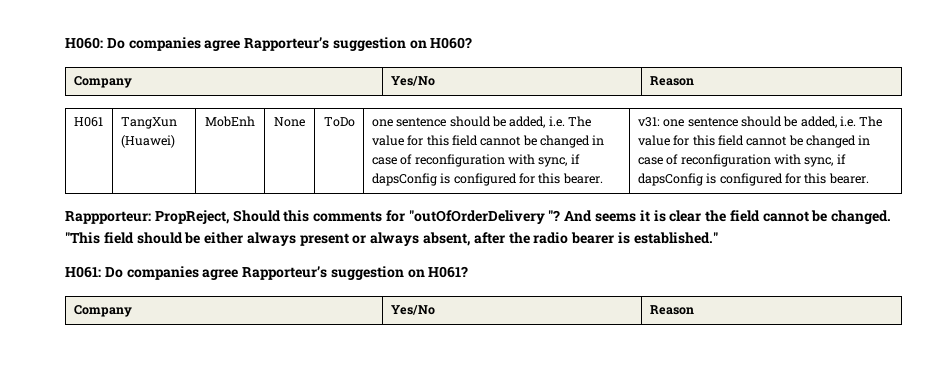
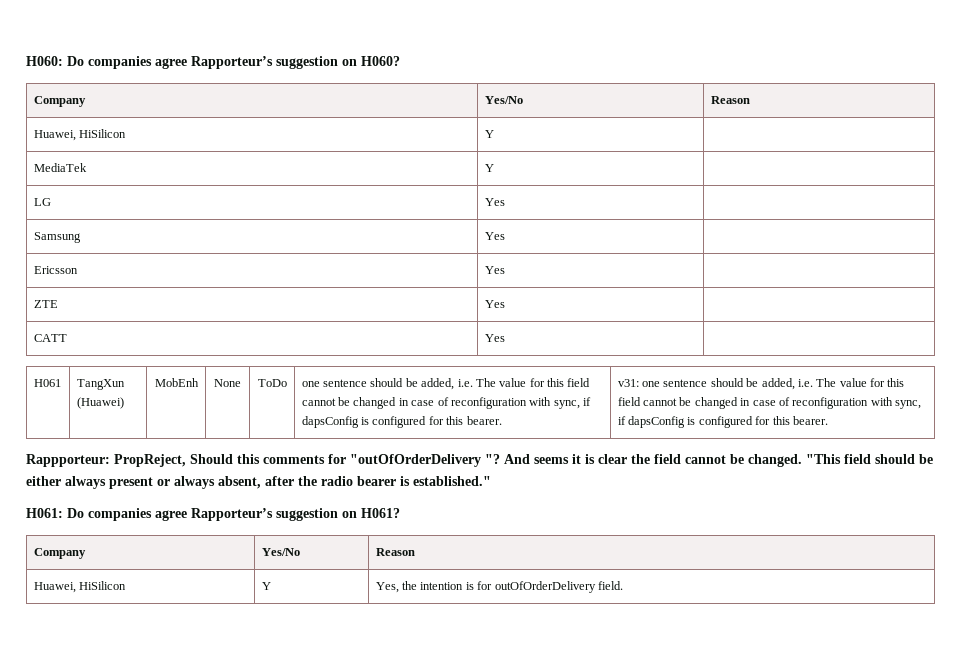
  H060: Do companies agree Rapporteur’s suggestion on H060?
  Company | Yes/No | Reason
+ Huawei, HiSilicon | Y |
+ MediaTek | Y |
+ LG | Yes |
+ Samsung | Yes |
+ Ericsson | Yes |
+ ZTE | Yes |
+ CATT | Yes |
+ Huawei, HiSilicon | Y | Yes, the intention is for outOfOrderDelivery field.

